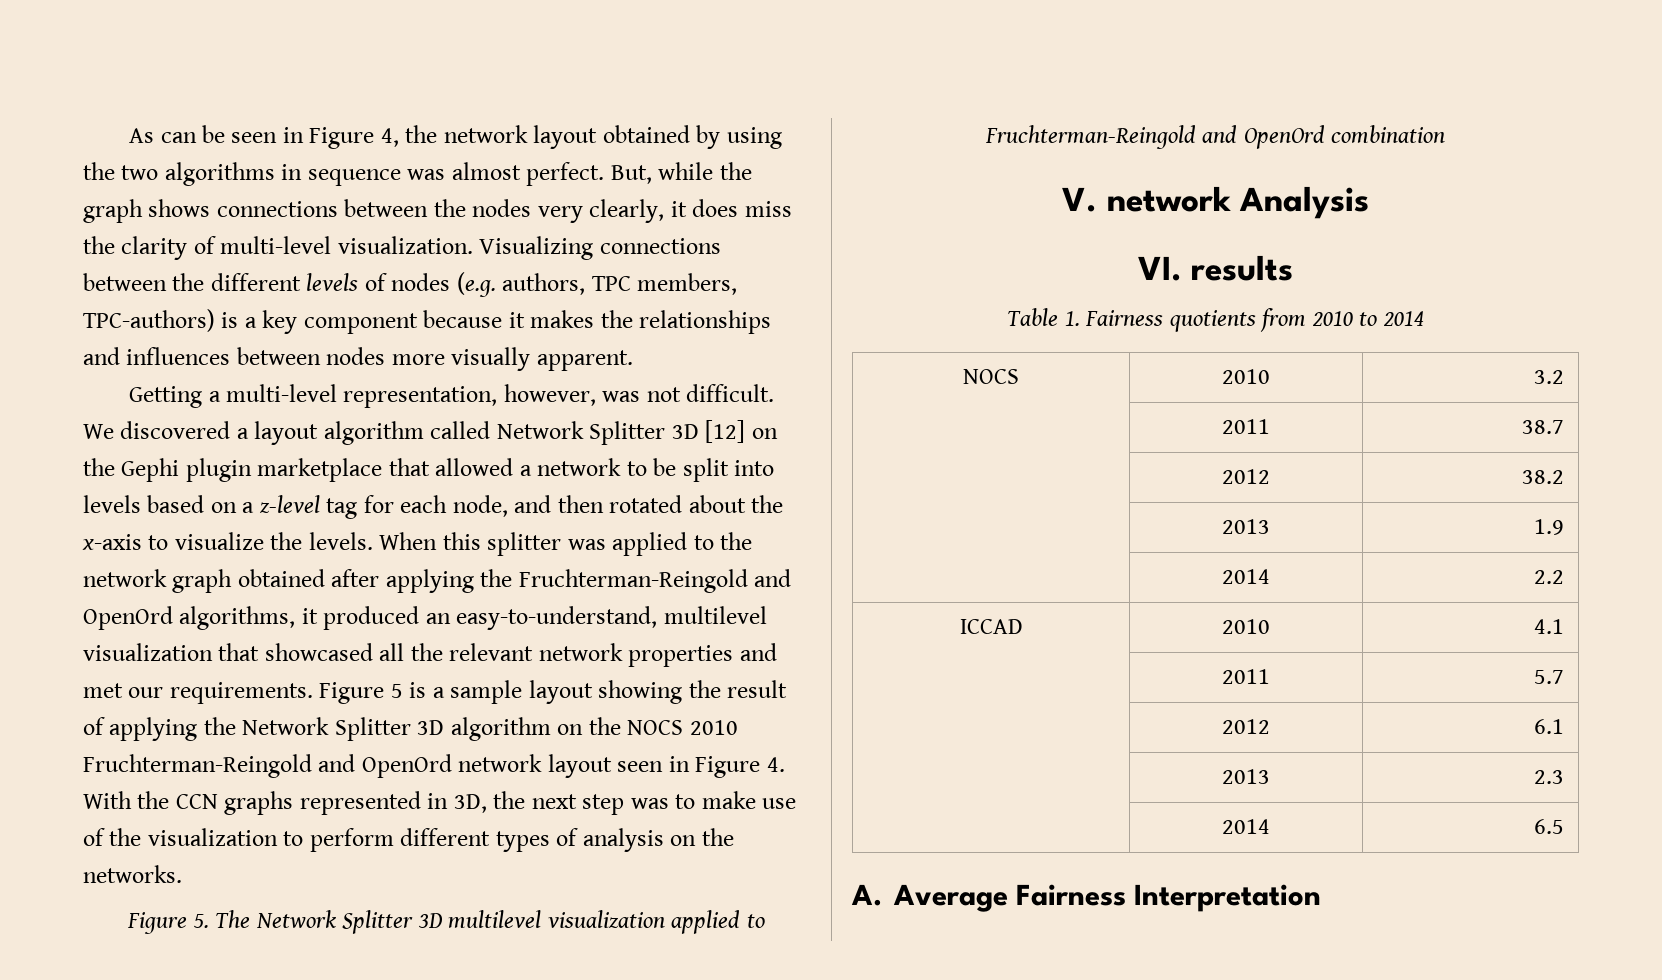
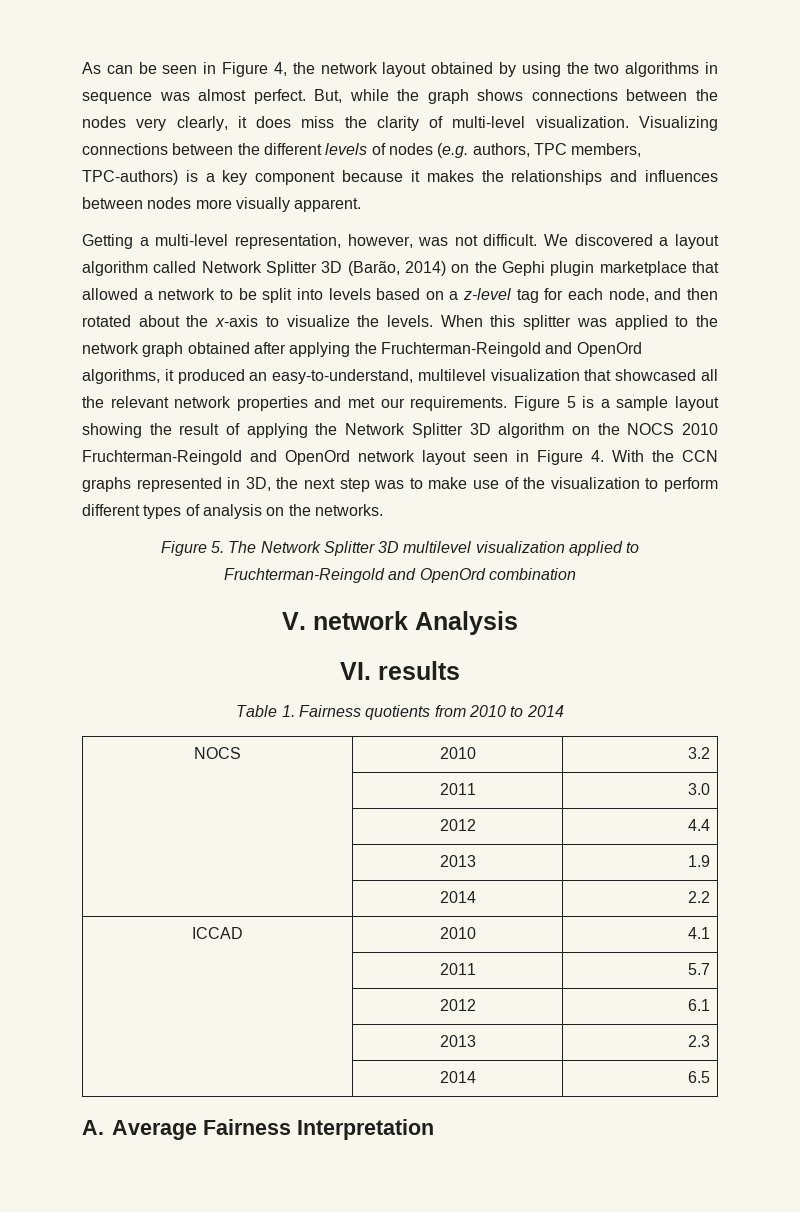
- We discovered a layout algorithm called Network Splitter 3D [12] on the Gephi plugin marketplace that allowed a network to be split into levels based on a z-level tag for each node, and then rotated about the x-axis to visualize the levels.
+ We discovered a layout algorithm called Network Splitter 3D (Barão, 2014) on the Gephi plugin marketplace that allowed a network to be split into levels based on a z-level tag for each node, and then rotated about the x-axis to visualize the levels.
- | 2011 | 38.7
- | 2012 | 38.2
+ | 2011 | 3.0
+ | 2012 | 4.4

